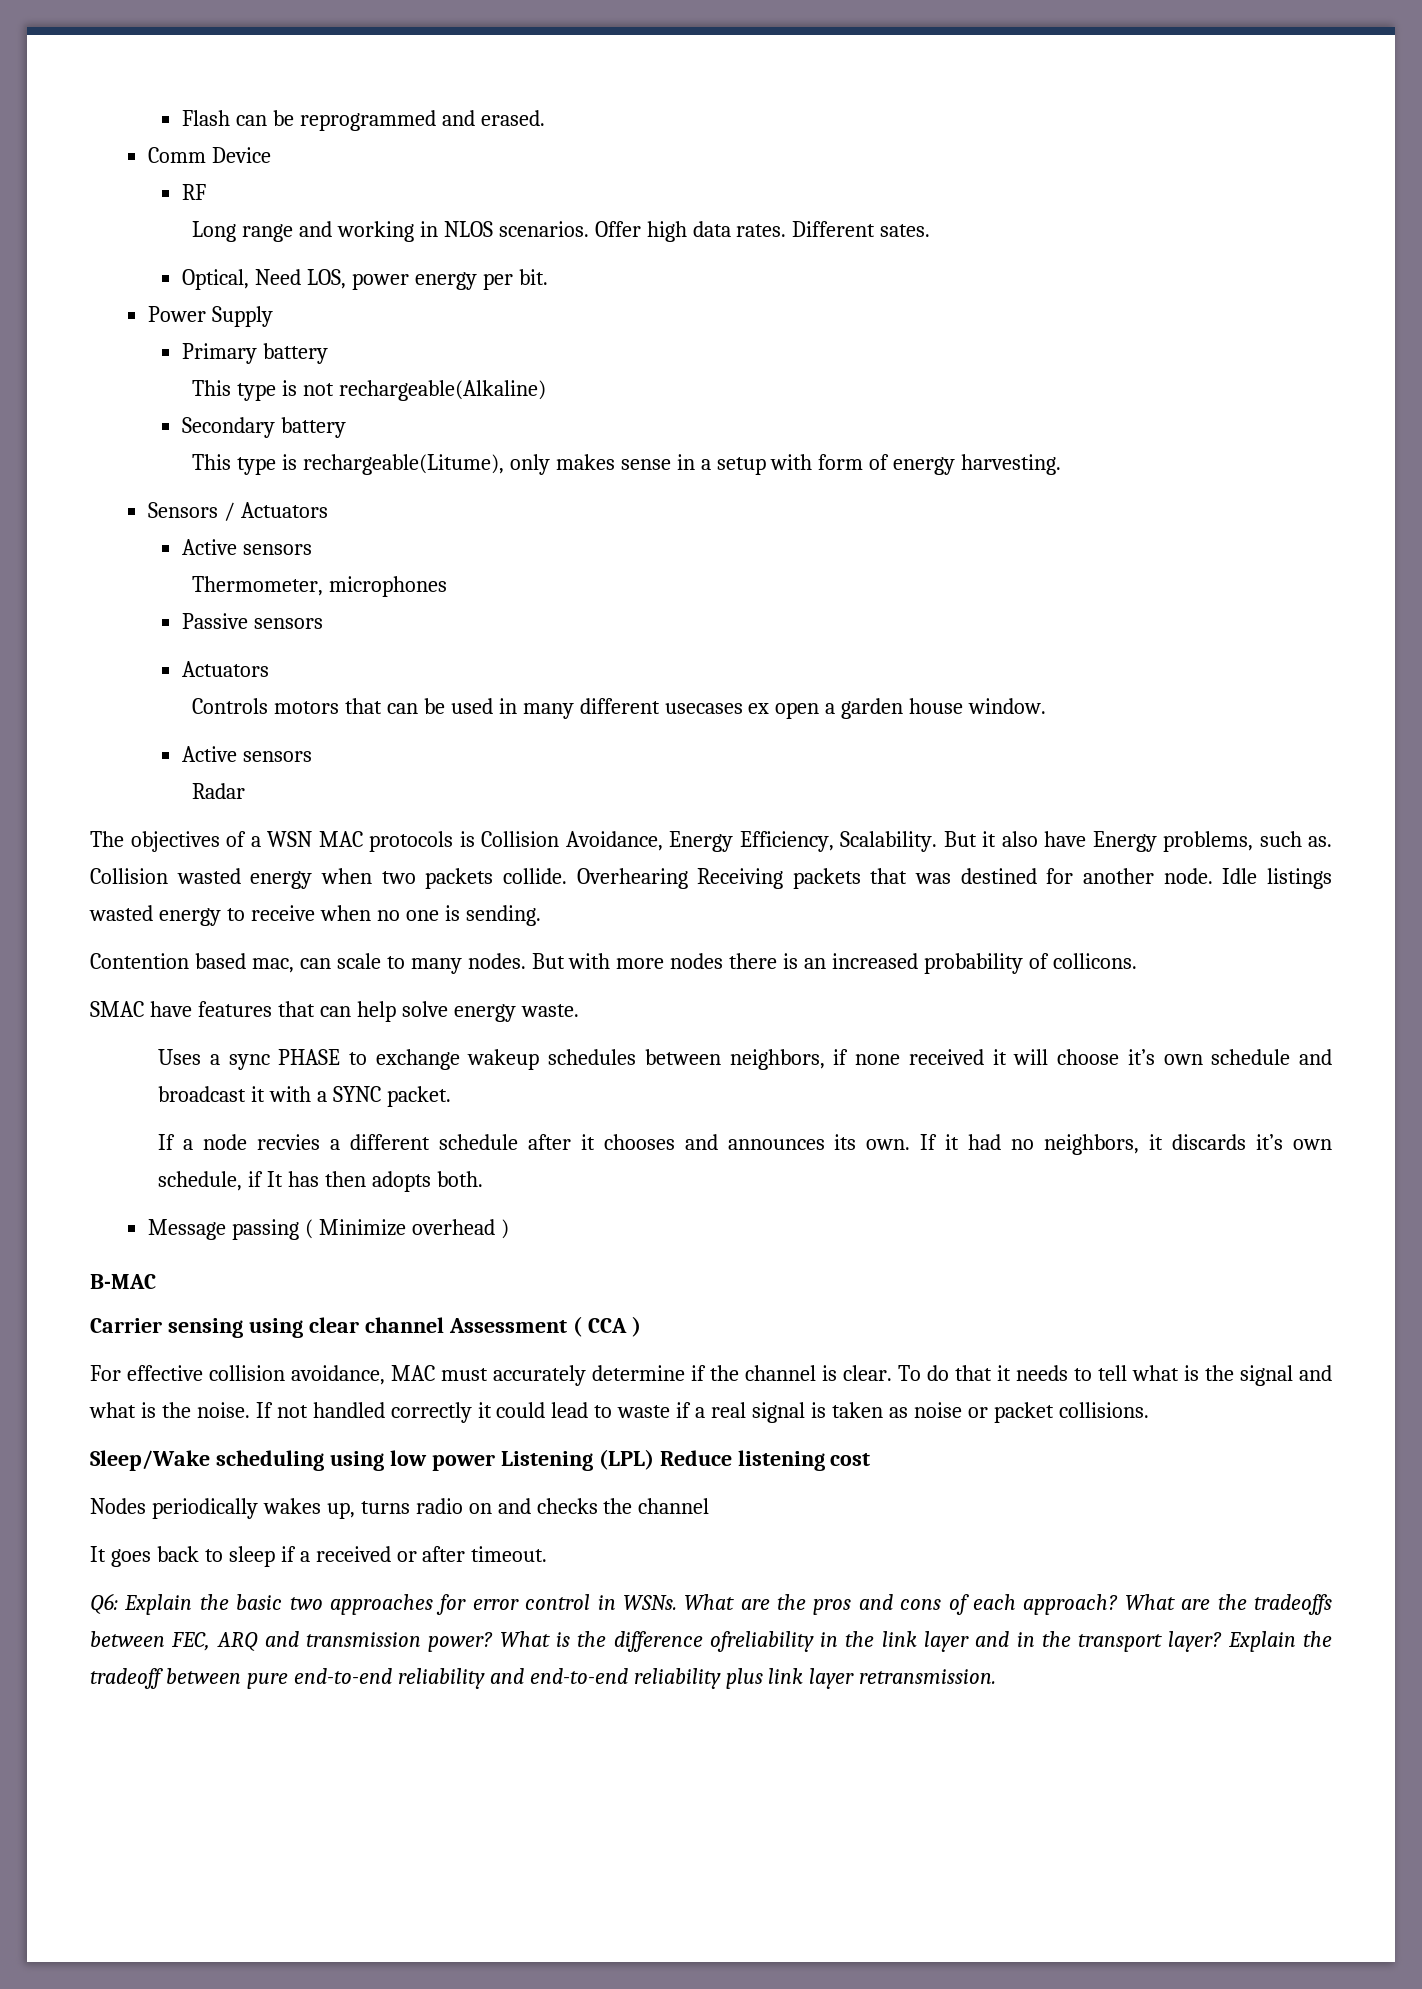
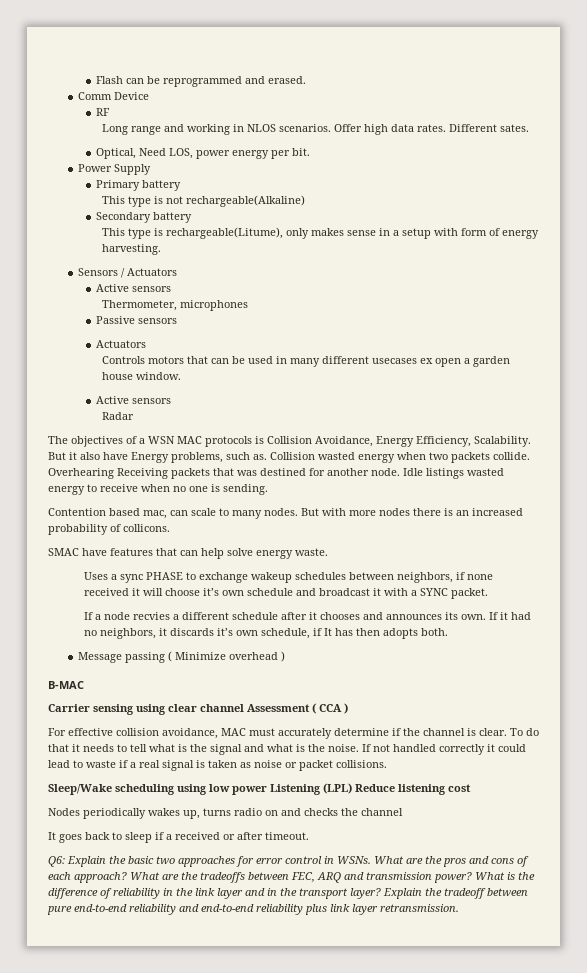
- What is the difference ofreliability in the link layer and in the transport layer?
+ What is the difference of reliability in the link layer and in the transport layer?

